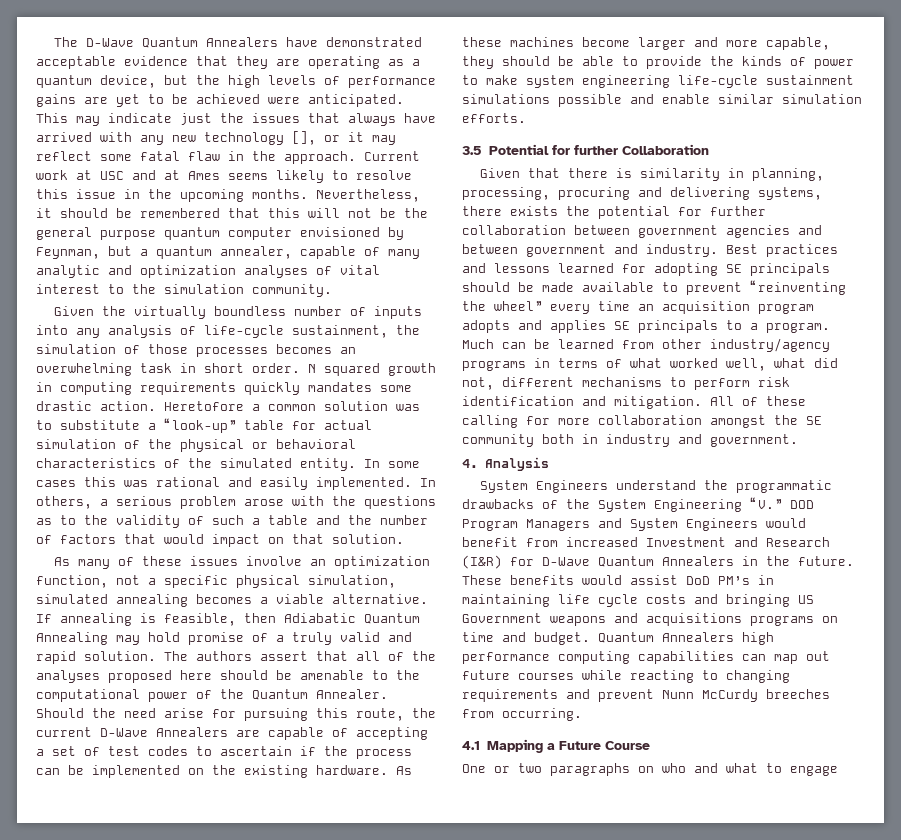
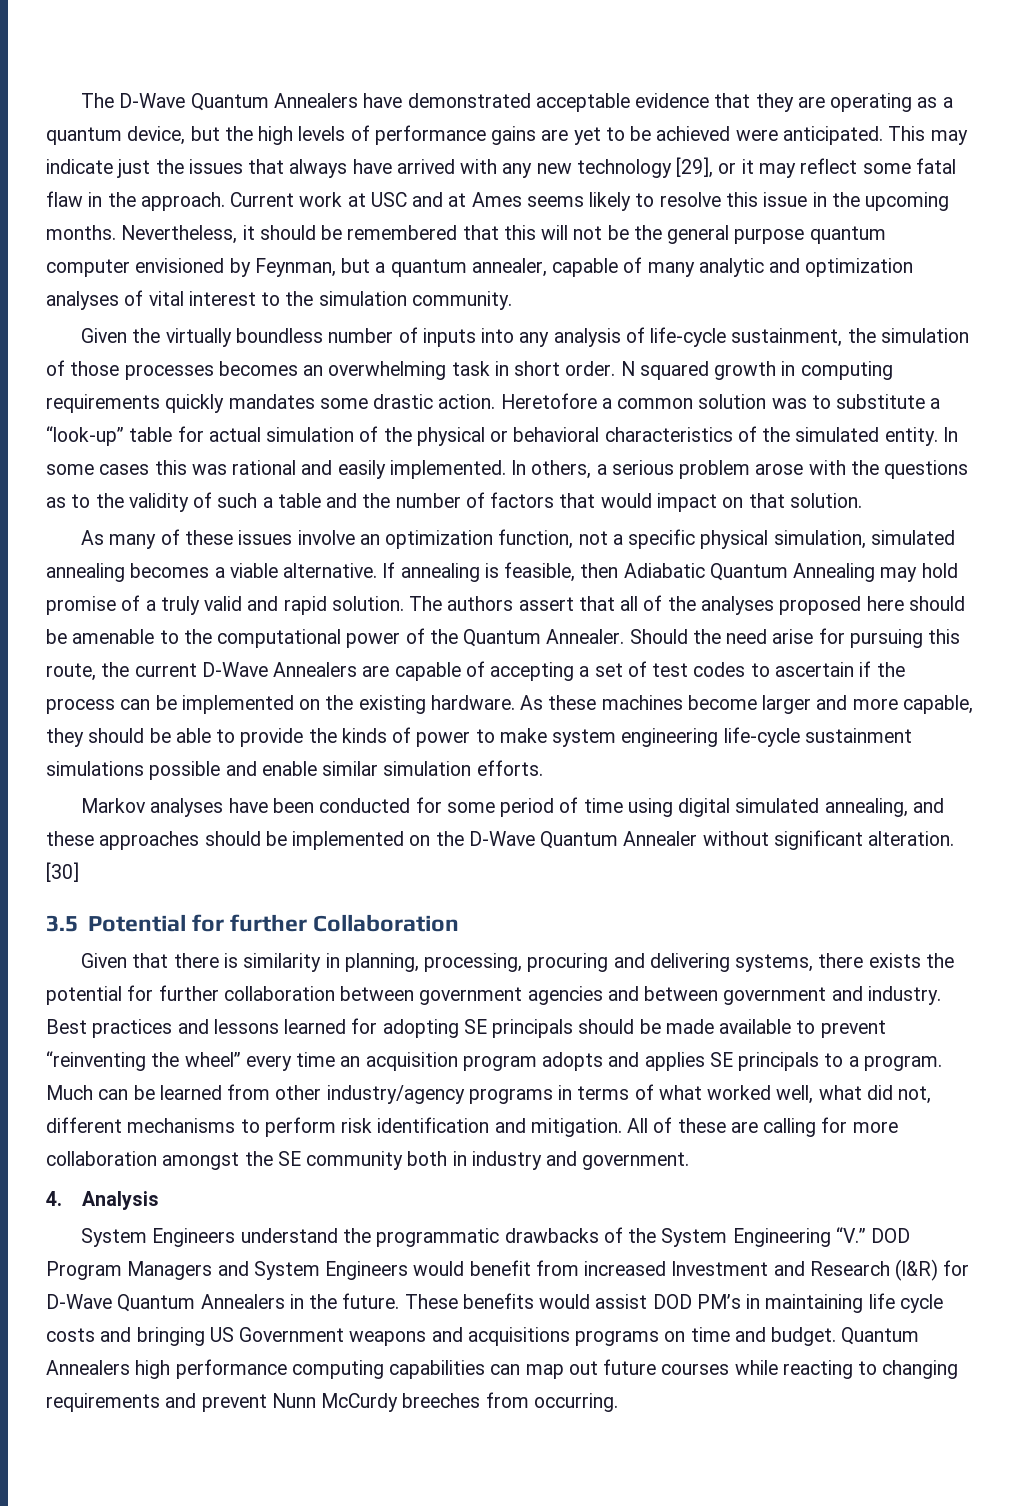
- This may indicate just the issues that always have arrived with any new technology [], or it may reflect some fatal flaw in the approach.
+ This may indicate just the issues that always have arrived with any new technology [29], or it may reflect some fatal flaw in the approach.
+ Markov analyses have been conducted for some period of time using digital simulated annealing, and these approaches should be implemented on the D-Wave Quantum Annealer without significant alteration. [30]
- All of these calling for more collaboration amongst the SE community both in industry and government.
+ All of these are calling for more collaboration amongst the SE community both in industry and government.
- These benefits would assist DoD PM’s in maintaining life cycle costs and bringing US Government weapons and acquisitions programs on time and budget.
+ These benefits would assist DOD PM’s in maintaining life cycle costs and bringing US Government weapons and acquisitions programs on time and budget.
- 4.1 Mapping a Future Course
- One or two paragraphs on who and what to engage

